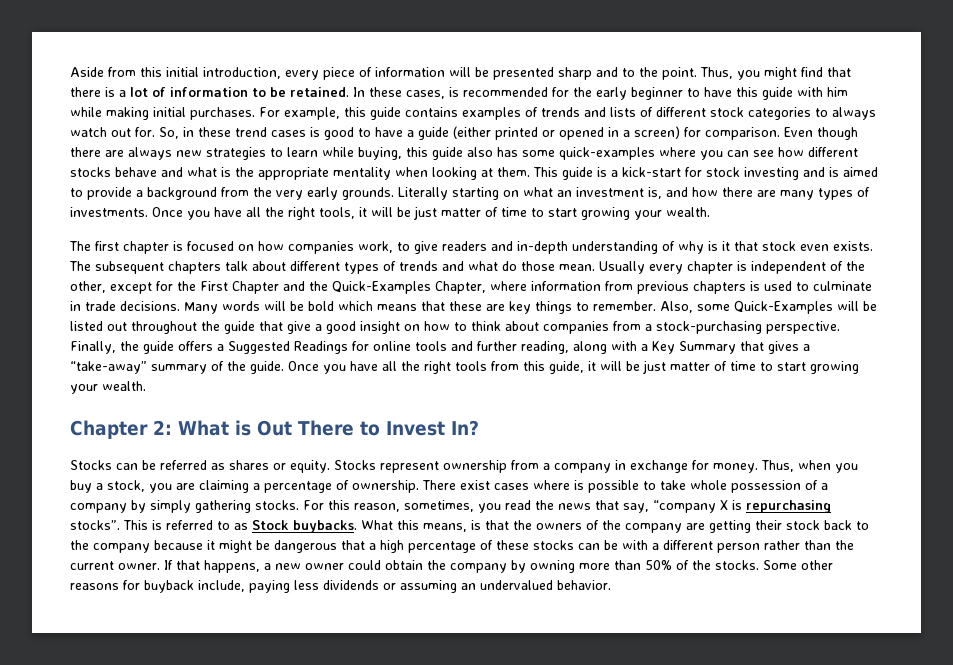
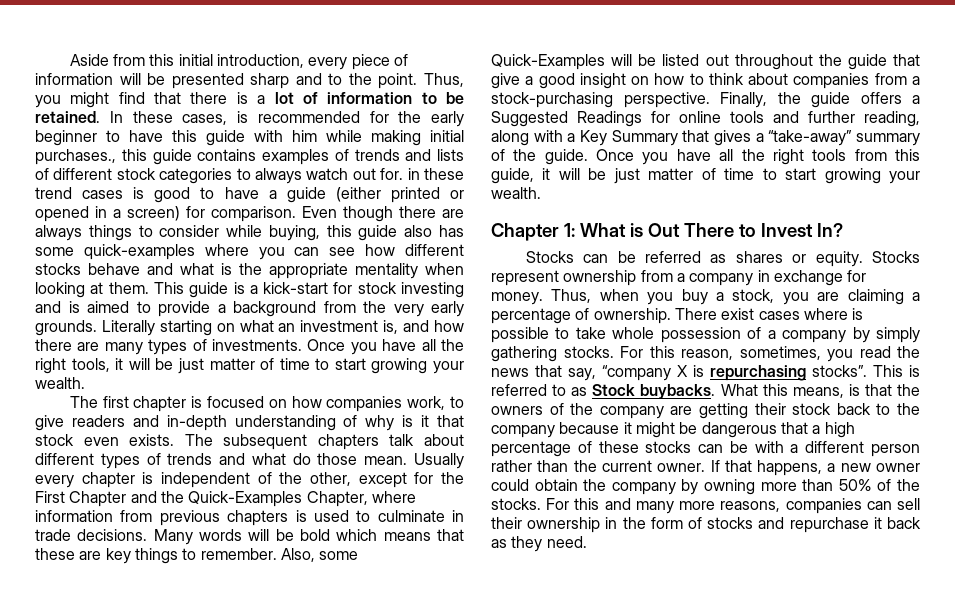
- In these cases, is recommended for the early beginner to have this guide with him while making initial purchases. For example, this guide contains examples of trends and lists of different stock categories to always watch out for. So, in these trend cases is good to have a guide (either printed or opened in a screen) for comparison.
+ In these cases, is recommended for the early beginner to have this guide with him while making initial purchases., this guide contains examples of trends and lists of different stock categories to always watch out for. in these trend cases is good to have a guide (either printed or opened in a screen) for comparison.
- Even though there are always new strategies to learn while buying, this guide also has some quick-examples where you can see how different stocks behave and what is the appropriate mentality when looking at them.
+ Even though there are always things to consider while buying, this guide also has some quick-examples where you can see how different stocks behave and what is the appropriate mentality when looking at them.
- Chapter 2: What is Out There to Invest In?
+ Chapter 1: What is Out There to Invest In?
- Some other reasons for buyback include, paying less dividends or assuming an undervalued behavior.
+ For this and many more reasons, companies can sell their ownership in the form of stocks and repurchase it back as they need.

